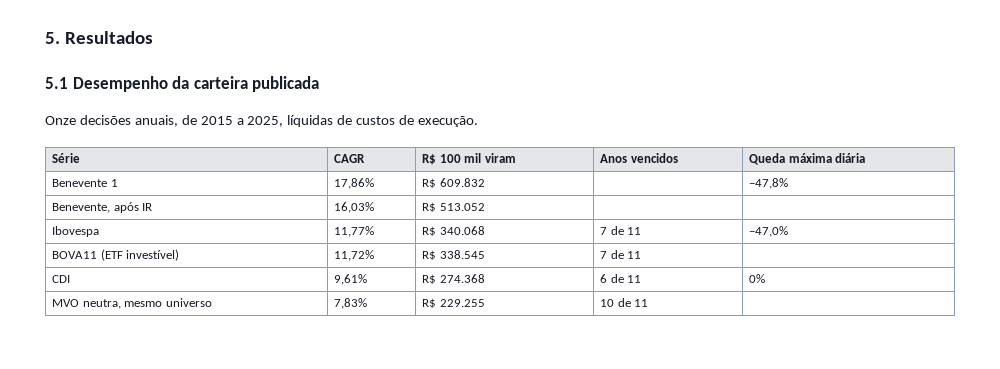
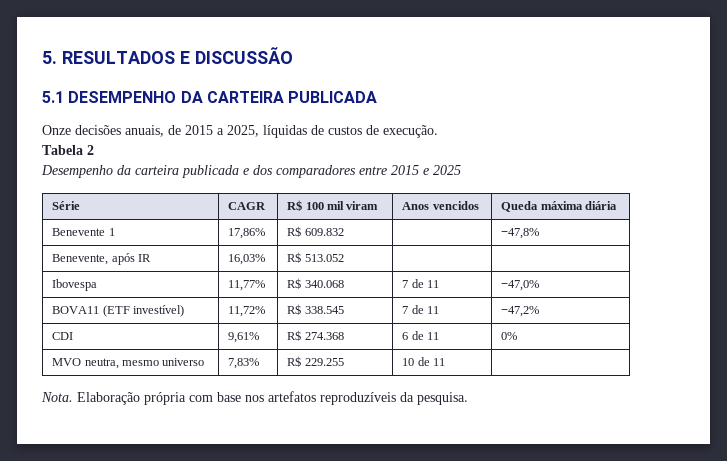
- 5. Resultados
- 5.1 Desempenho da carteira publicada
+ 5. RESULTADOS E DISCUSSÃO
+ 5.1 DESEMPENHO DA CARTEIRA PUBLICADA
+ Tabela 2
+ Desempenho da carteira publicada e dos comparadores entre 2015 e 2025
- BOVA11 (ETF investível) | 11,72% | R$ 338.545 | 7 de 11 |
+ BOVA11 (ETF investível) | 11,72% | R$ 338.545 | 7 de 11 | −47,2%
+ Nota. Elaboração própria com base nos artefatos reproduzíveis da pesquisa.

